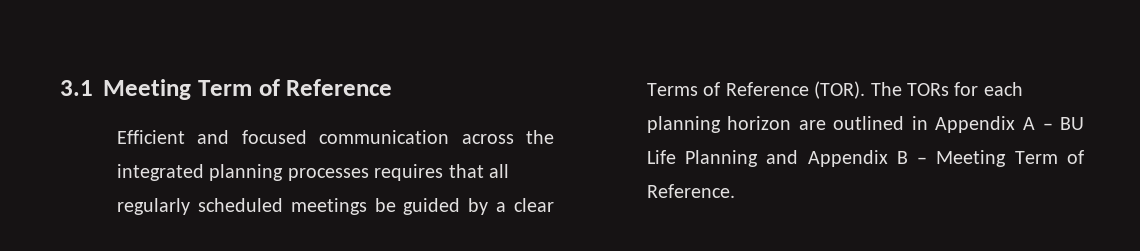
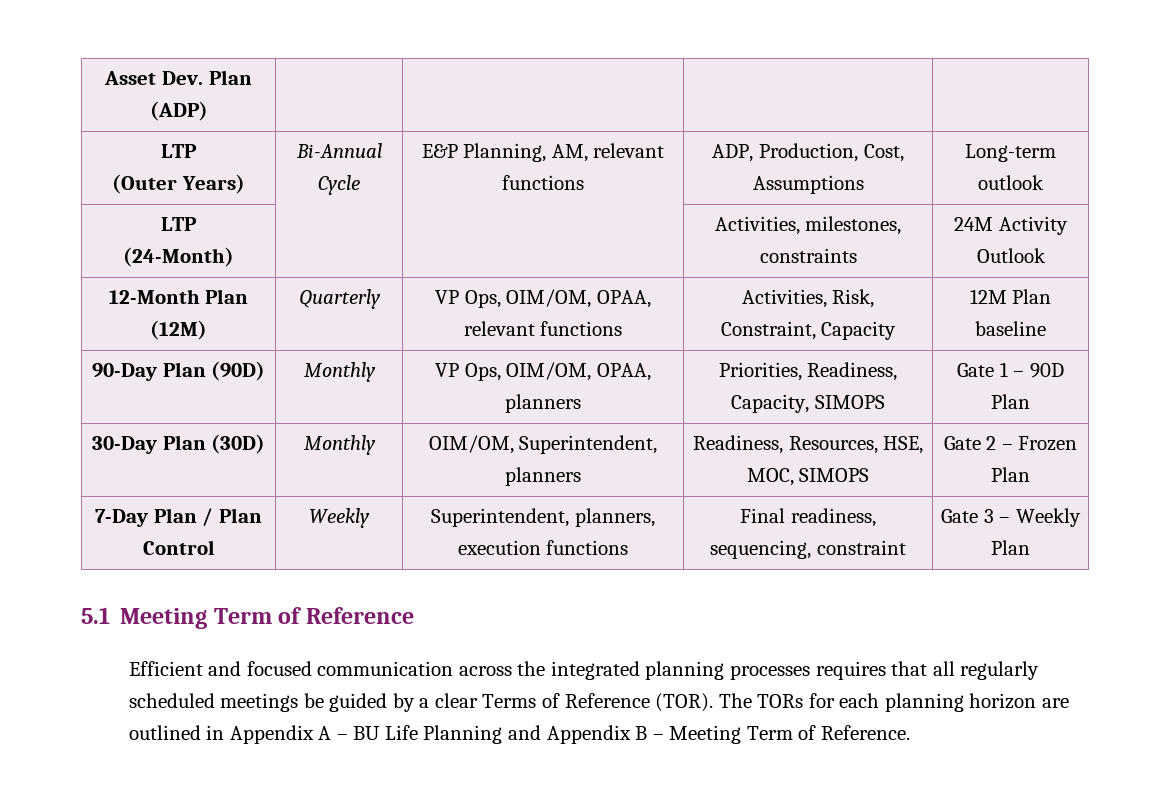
- 3.1 Meeting Term of Reference
+ Asset Dev. Plan (ADP) | | | |
+ LTP
+ (Outer Years) | Bi-Annual Cycle | E&P Planning, AM, relevant functions | ADP, Production, Cost, Assumptions | Long-term outlook
+ LTP
+ (24-Month) | | | Activities, milestones, constraints | 24M Activity Outlook
+ 12-Month Plan (12M) | Quarterly | VP Ops, OIM/OM, OPAA, relevant functions | Activities, Risk, Constraint, Capacity | 12M Plan baseline
+ 90-Day Plan (90D) | Monthly | VP Ops, OIM/OM, OPAA, planners | Priorities, Readiness, Capacity, SIMOPS | Gate 1 – 90D Plan
+ 30-Day Plan (30D) | Monthly | OIM/OM, Superintendent, planners | Readiness, Resources, HSE, MOC, SIMOPS | Gate 2 – Frozen Plan
+ 7-Day Plan / Plan Control | Weekly | Superintendent, planners, execution functions | Final readiness, sequencing, constraint | Gate 3 – Weekly Plan
+ 5.1 Meeting Term of Reference

